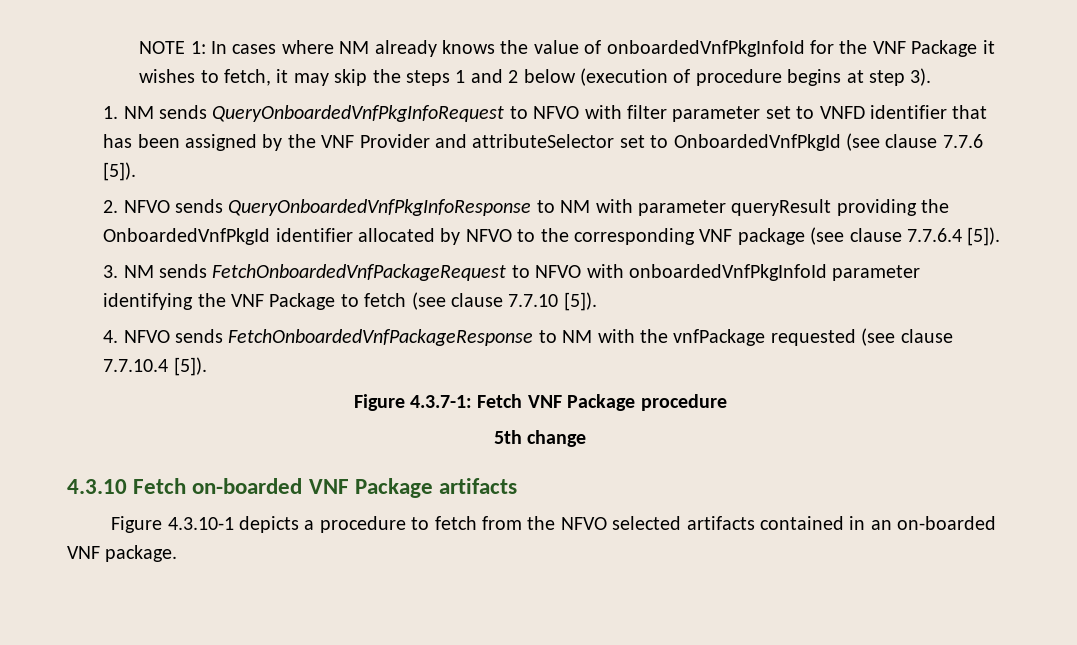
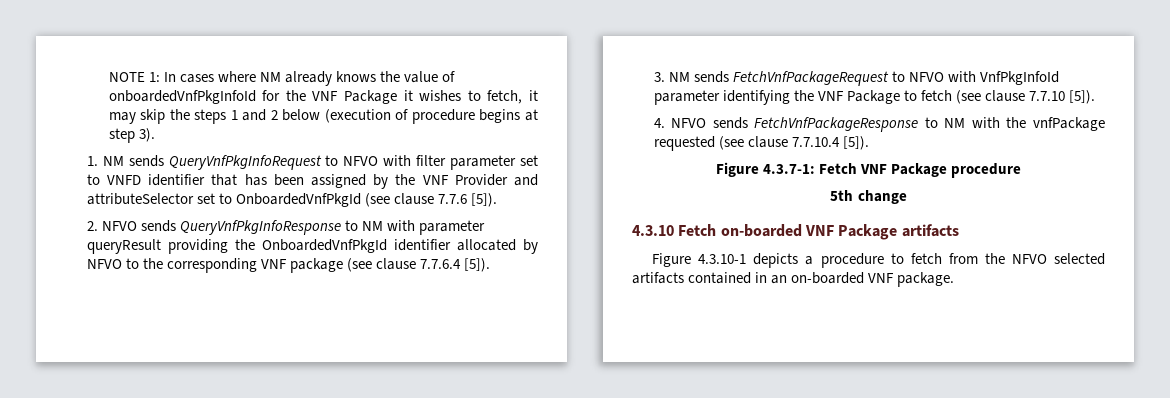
- 1. NM sends QueryOnboardedVnfPkgInfoRequest to NFVO with filter parameter set to VNFD identifier that has been assigned by the VNF Provider and attributeSelector set to OnboardedVnfPkgId (see clause 7.7.6 [5]).
+ 1. NM sends QueryVnfPkgInfoRequest to NFVO with filter parameter set to VNFD identifier that has been assigned by the VNF Provider and attributeSelector set to OnboardedVnfPkgId (see clause 7.7.6 [5]).
- 2. NFVO sends QueryOnboardedVnfPkgInfoResponse to NM with parameter queryResult providing the OnboardedVnfPkgId identifier allocated by NFVO to the corresponding VNF package (see clause 7.7.6.4 [5]).
+ 2. NFVO sends QueryVnfPkgInfoResponse to NM with parameter queryResult providing the OnboardedVnfPkgId identifier allocated by NFVO to the corresponding VNF package (see clause 7.7.6.4 [5]).
- 3. NM sends FetchOnboardedVnfPackageRequest to NFVO with onboardedVnfPkgInfoId parameter identifying the VNF Package to fetch (see clause 7.7.10 [5]).
+ 3. NM sends FetchVnfPackageRequest to NFVO with VnfPkgInfoId parameter identifying the VNF Package to fetch (see clause 7.7.10 [5]).
- 4. NFVO sends FetchOnboardedVnfPackageResponse to NM with the vnfPackage requested (see clause 7.7.10.4 [5]).
+ 4. NFVO sends FetchVnfPackageResponse to NM with the vnfPackage requested (see clause 7.7.10.4 [5]).

